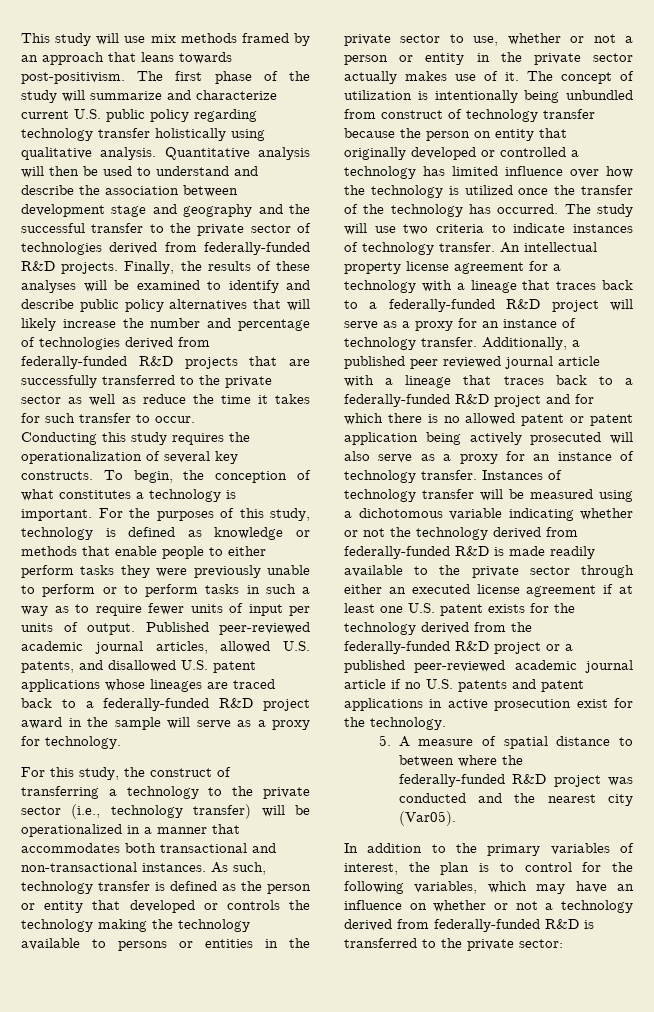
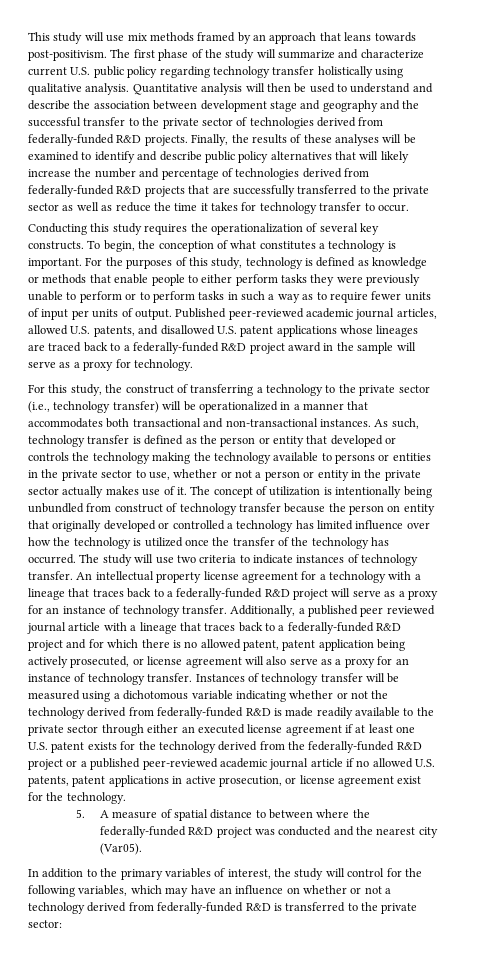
- Finally, the results of these analyses will be examined to identify and describe public policy alternatives that will likely increase the number and percentage of technologies derived from federally-funded R&D projects that are successfully transferred to the private sector as well as reduce the time it takes for such transfer to occur.
+ Finally, the results of these analyses will be examined to identify and describe public policy alternatives that will likely increase the number and percentage of technologies derived from federally-funded R&D projects that are successfully transferred to the private sector as well as reduce the time it takes for technology transfer to occur.
- Additionally, a published peer reviewed journal article with a lineage that traces back to a federally-funded R&D project and for which there is no allowed patent or patent application being actively prosecuted will also serve as a proxy for an instance of technology transfer.
+ Additionally, a published peer reviewed journal article with a lineage that traces back to a federally-funded R&D project and for which there is no allowed patent, patent application being actively prosecuted, or license agreement will also serve as a proxy for an instance of technology transfer.
- Instances of technology transfer will be measured using a dichotomous variable indicating whether or not the technology derived from federally-funded R&D is made readily available to the private sector through either an executed license agreement if at least one U.S. patent exists for the technology derived from the federally-funded R&D project or a published peer-reviewed academic journal article if no U.S. patents and patent applications in active prosecution exist for the technology.
+ Instances of technology transfer will be measured using a dichotomous variable indicating whether or not the technology derived from federally-funded R&D is made readily available to the private sector through either an executed license agreement if at least one U.S. patent exists for the technology derived from the federally-funded R&D project or a published peer-reviewed academic journal article if no allowed U.S. patents, patent applications in active prosecution, or license agreement exist for the technology.
- In addition to the primary variables of interest, the plan is to control for the following variables, which may have an influence on whether or not a technology derived from federally-funded R&D is transferred to the private sector:
+ In addition to the primary variables of interest, the study will control for the following variables, which may have an influence on whether or not a technology derived from federally-funded R&D is transferred to the private sector:

